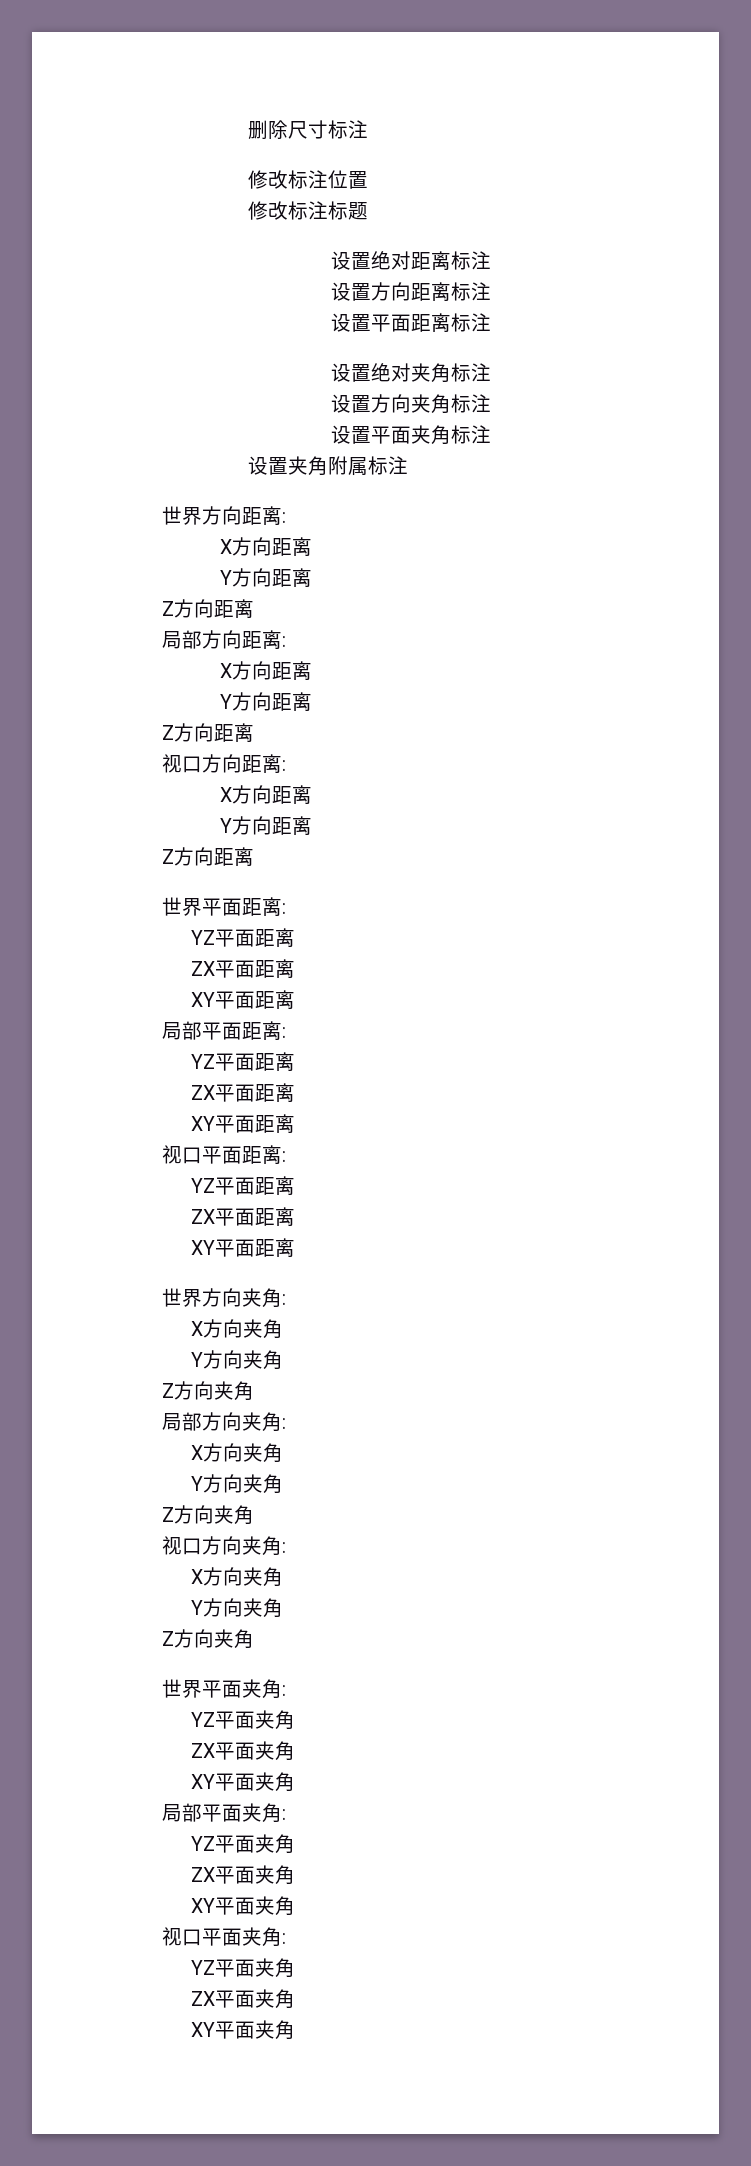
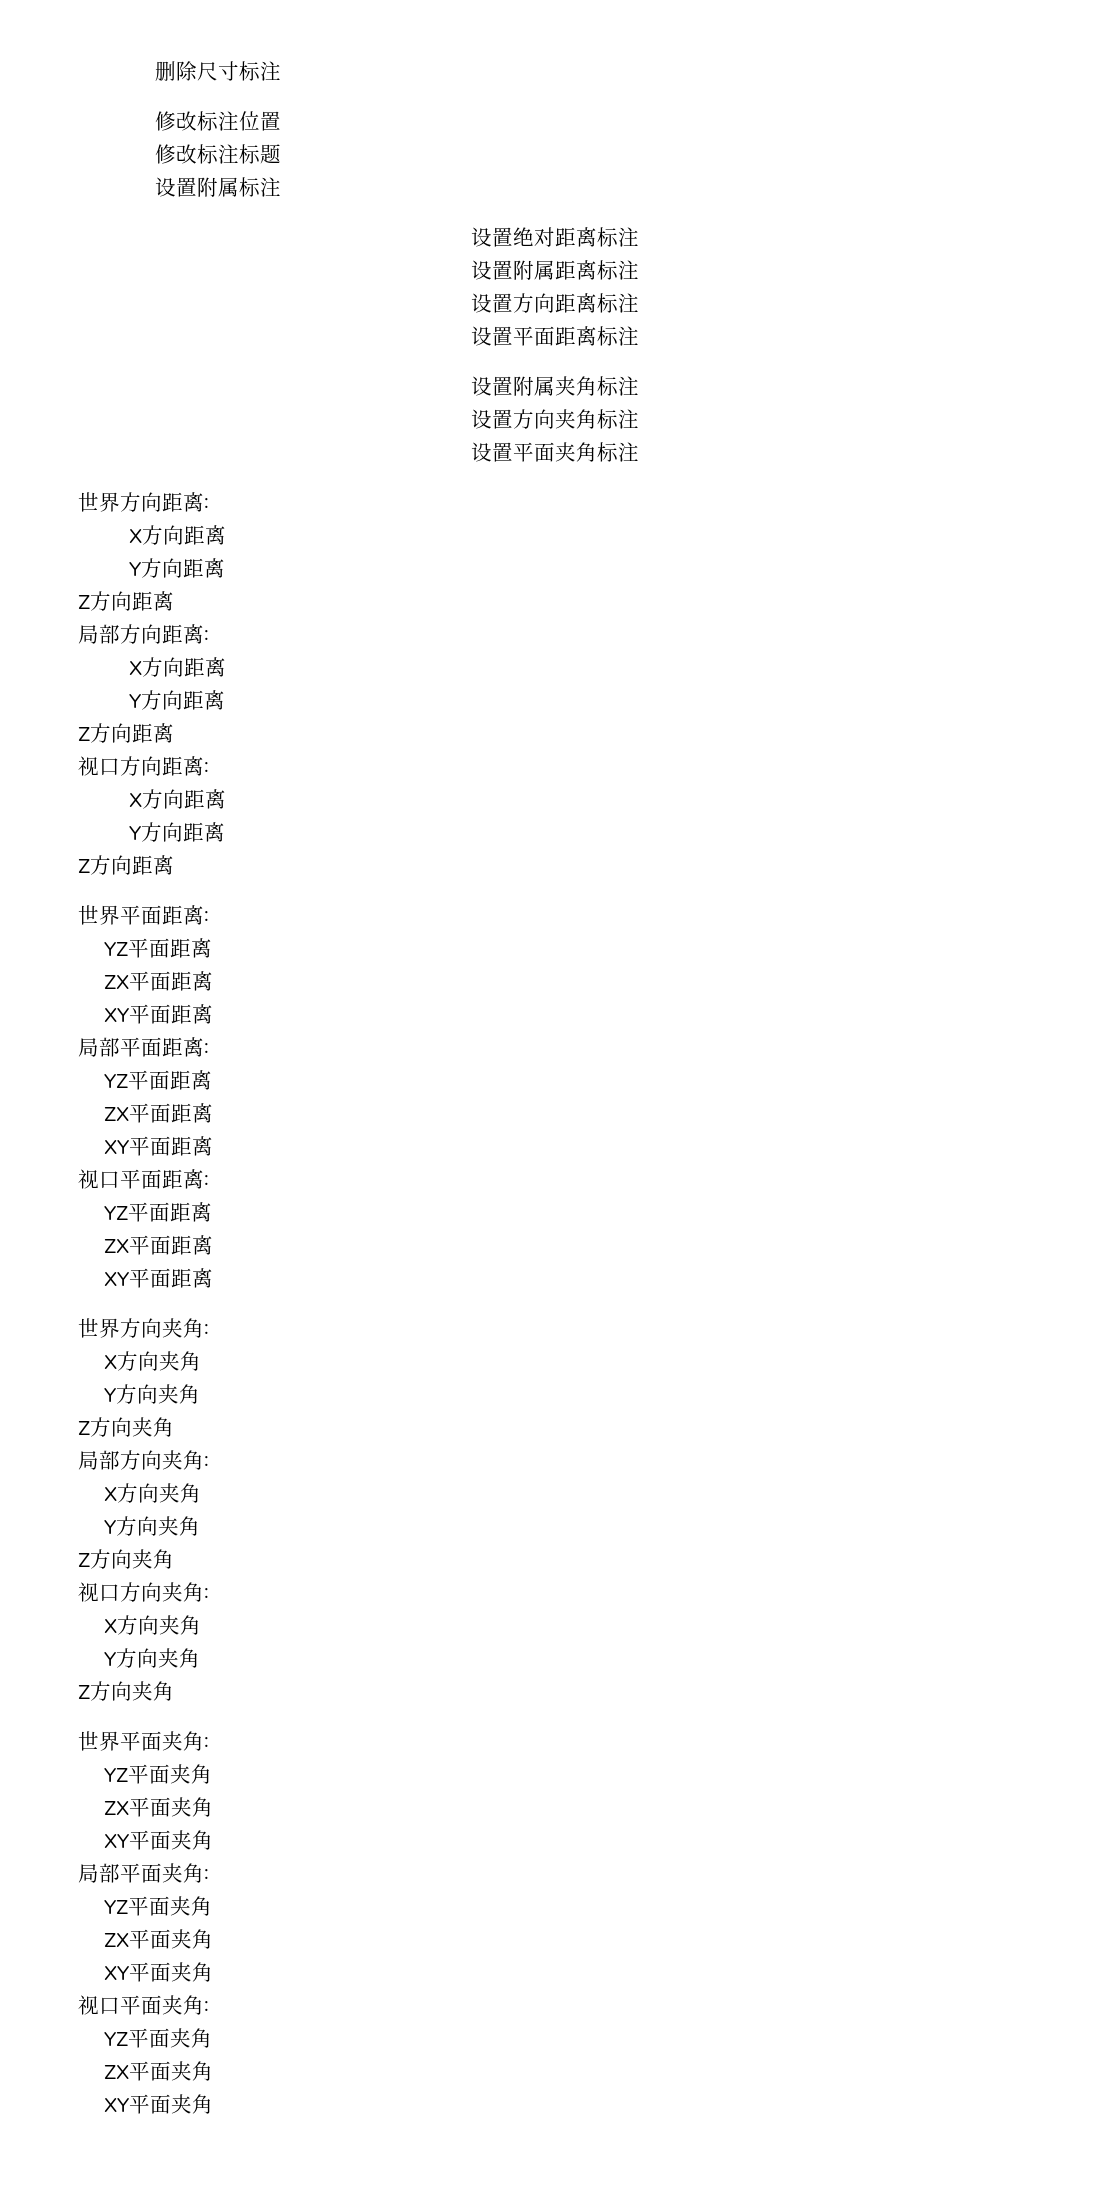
+ 设置附属标注
+ 设置附属距离标注
- 设置绝对夹角标注
+ 设置附属夹角标注
- 设置夹角附属标注

